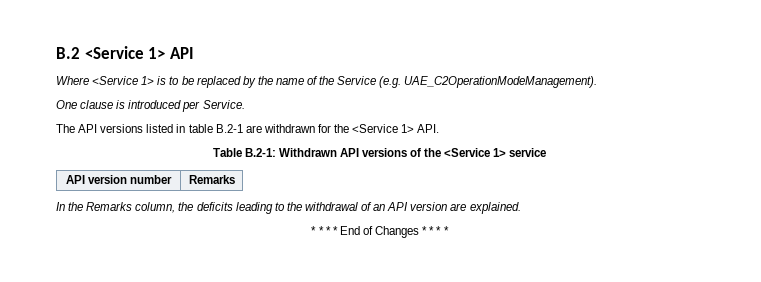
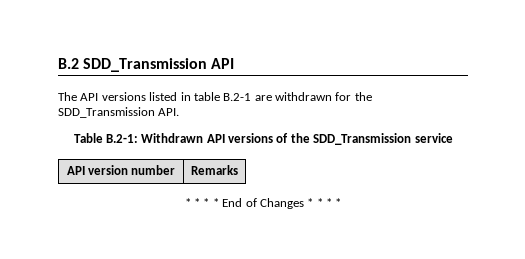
- B.2 <Service 1> API
- Where <Service 1> is to be replaced by the name of the Service (e.g. UAE_C2OperationModeManagement).
- One clause is introduced per Service.
+ B.2 SDD_Transmission API
- The API versions listed in table B.2-1 are withdrawn for the <Service 1> API.
+ The API versions listed in table B.2-1 are withdrawn for the SDD_Transmission API.
- Table B.2-1: Withdrawn API versions of the <Service 1> service
+ Table B.2-1: Withdrawn API versions of the SDD_Transmission service
- In the Remarks column, the deficits leading to the withdrawal of an API version are explained.

